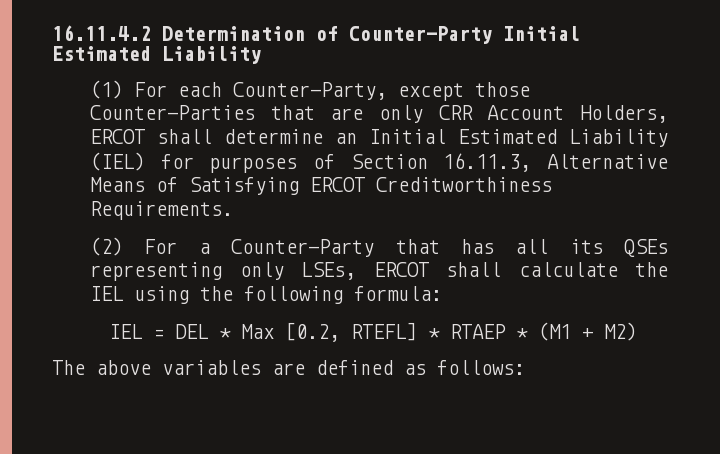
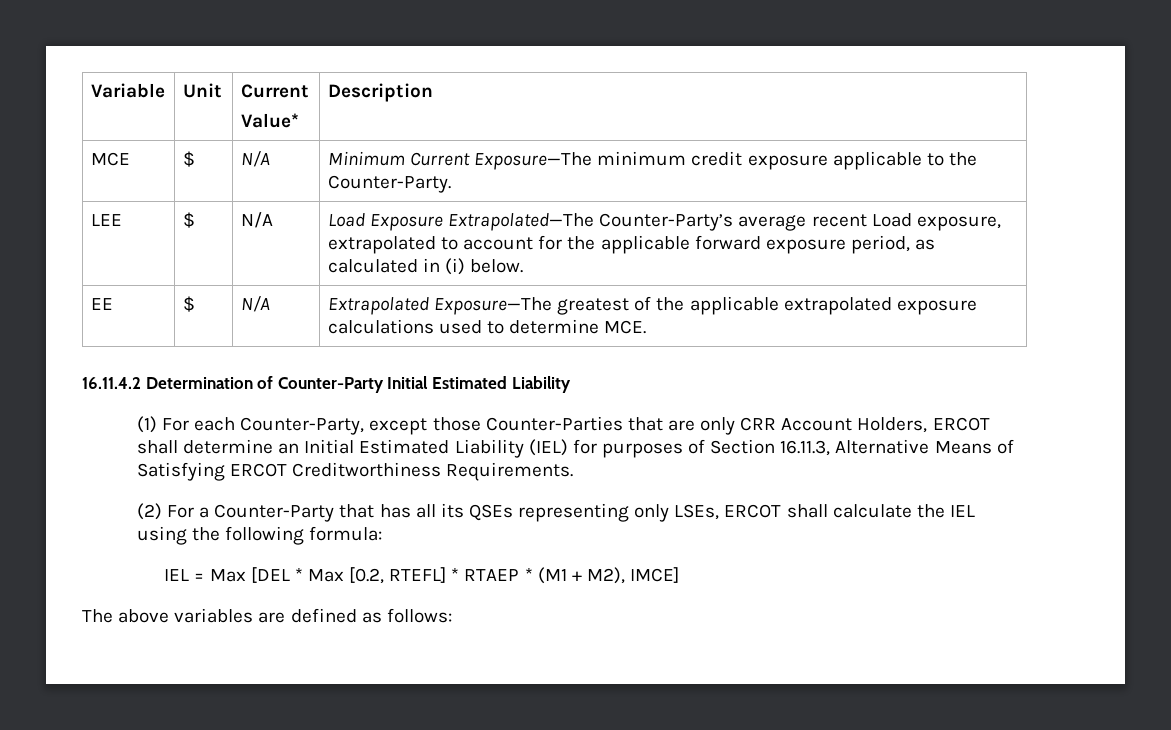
+ Variable | Unit | Current
+ Value* | Description
+ MCE | $ | N/A | Minimum Current Exposure—The minimum credit exposure applicable to the Counter-Party.
+ LEE | $ | N/A | Load Exposure Extrapolated—The Counter-Party’s average recent Load exposure, extrapolated to account for the applicable forward exposure period, as calculated in (i) below.
+ EE | $ | N/A | Extrapolated Exposure—The greatest of the applicable extrapolated exposure calculations used to determine MCE.
- IEL = DEL * Max [0.2, RTEFL] * RTAEP * (M1 + M2)
+ IEL = Max [DEL * Max [0.2, RTEFL] * RTAEP * (M1 + M2), IMCE]

